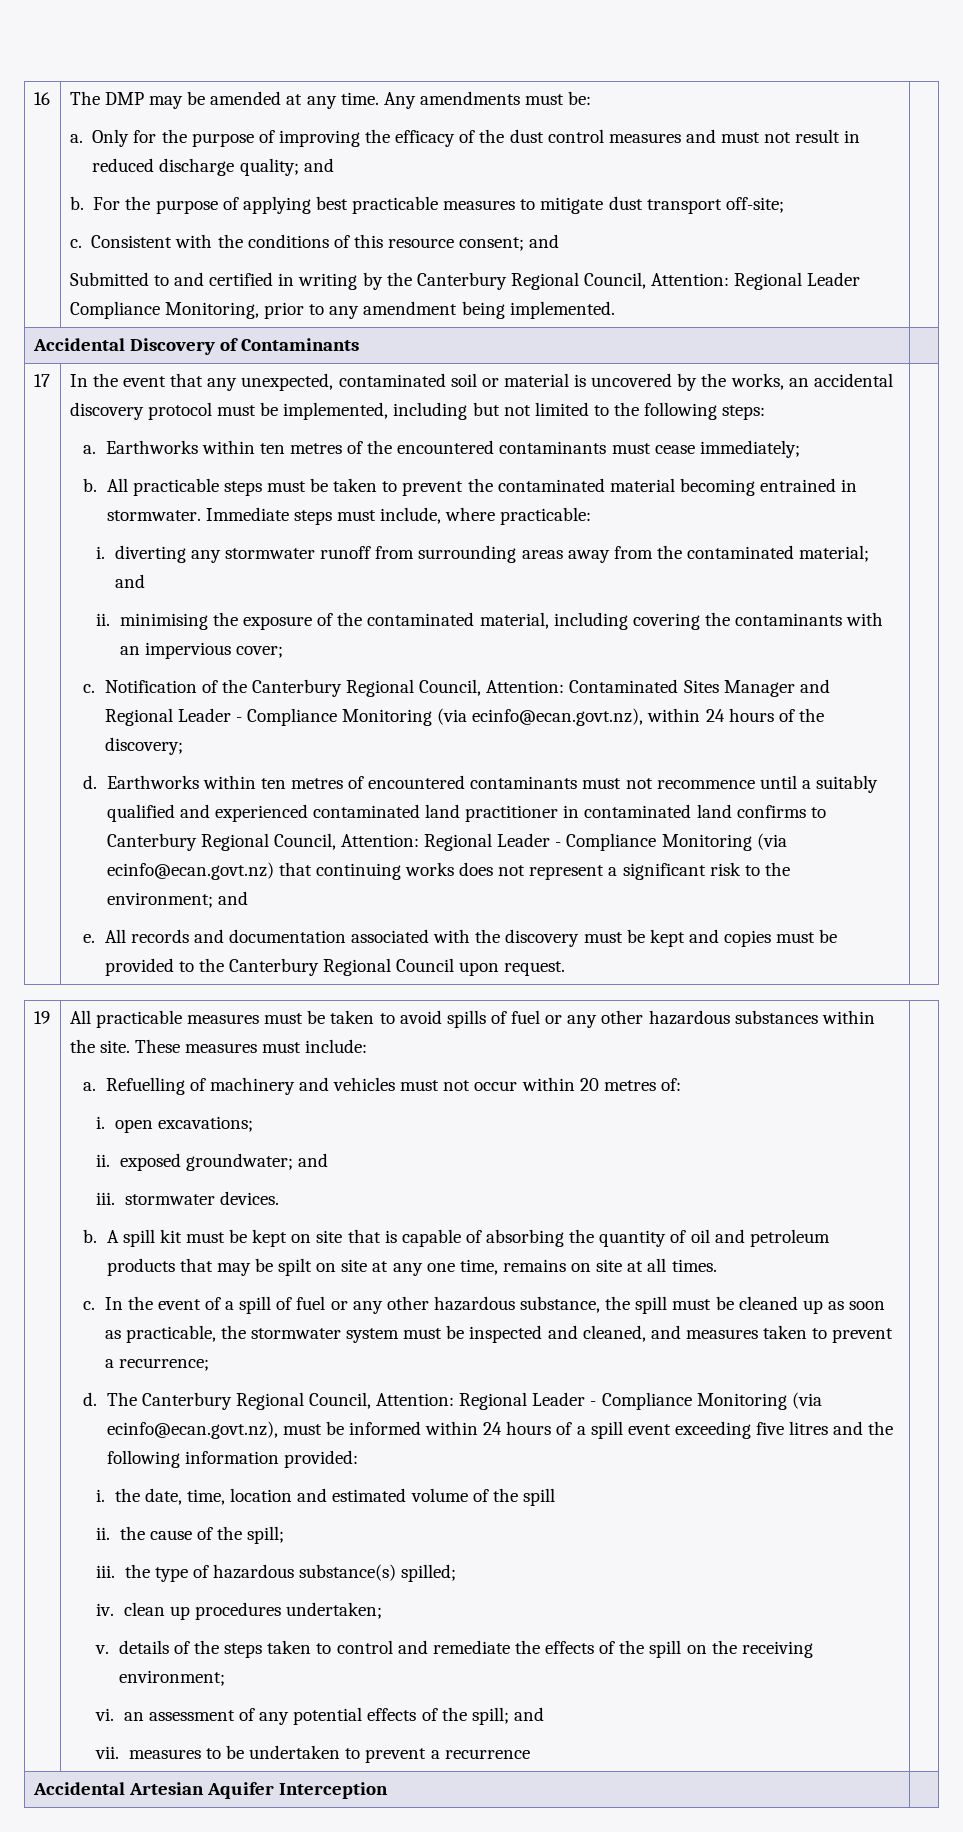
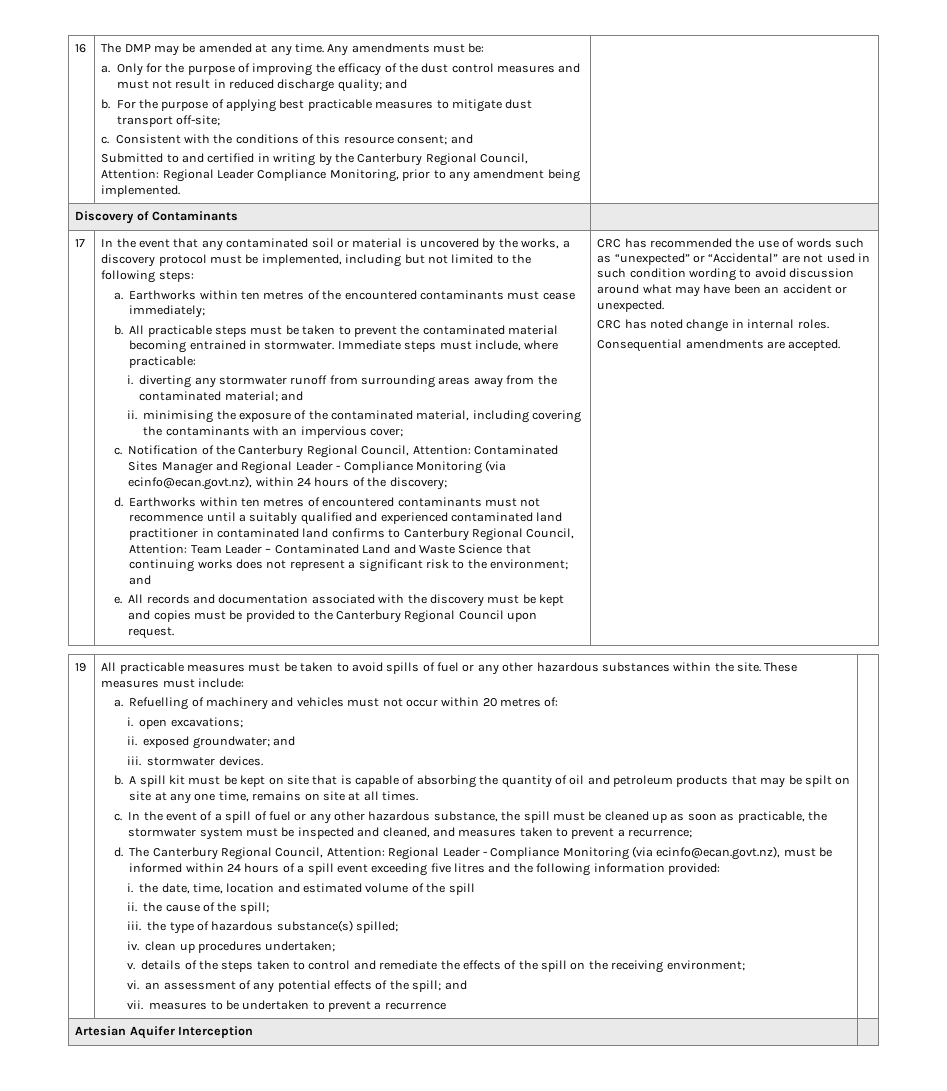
- Accidental Discovery of Contaminants |
+ Discovery of Contaminants |
- In the event that any unexpected, contaminated soil or material is uncovered by the works, an accidental discovery protocol must be implemented, including but not limited to the following steps:
+ In the event that any contaminated soil or material is uncovered by the works, a discovery protocol must be implemented, including but not limited to the following steps:
- Earthworks within ten metres of encountered contaminants must not recommence until a suitably qualified and experienced contaminated land practitioner in contaminated land confirms to Canterbury Regional Council, Attention: Regional Leader - Compliance Monitoring (via ecinfo@ecan.govt.nz) that continuing works does not represent a significant risk to the environment; and
+ Earthworks within ten metres of encountered contaminants must not recommence until a suitably qualified and experienced contaminated land practitioner in contaminated land confirms to Canterbury Regional Council, Attention: Team Leader – Contaminated Land and Waste Science that continuing works does not represent a significant risk to the environment; and
+ CRC has recommended the use of words such as “unexpected” or “Accidental” are not used in such condition wording to avoid discussion around what may have been an accident or unexpected.
+ CRC has noted change in internal roles.
+ Consequential amendments are accepted.
- Accidental Artesian Aquifer Interception |
+ Artesian Aquifer Interception |

